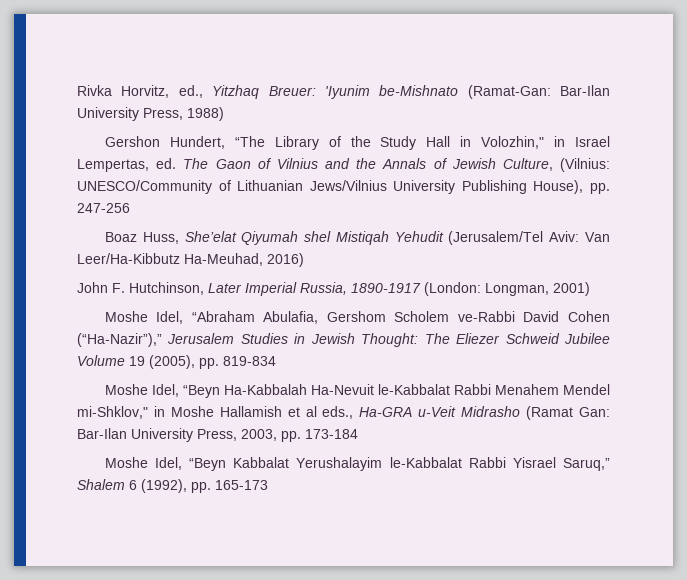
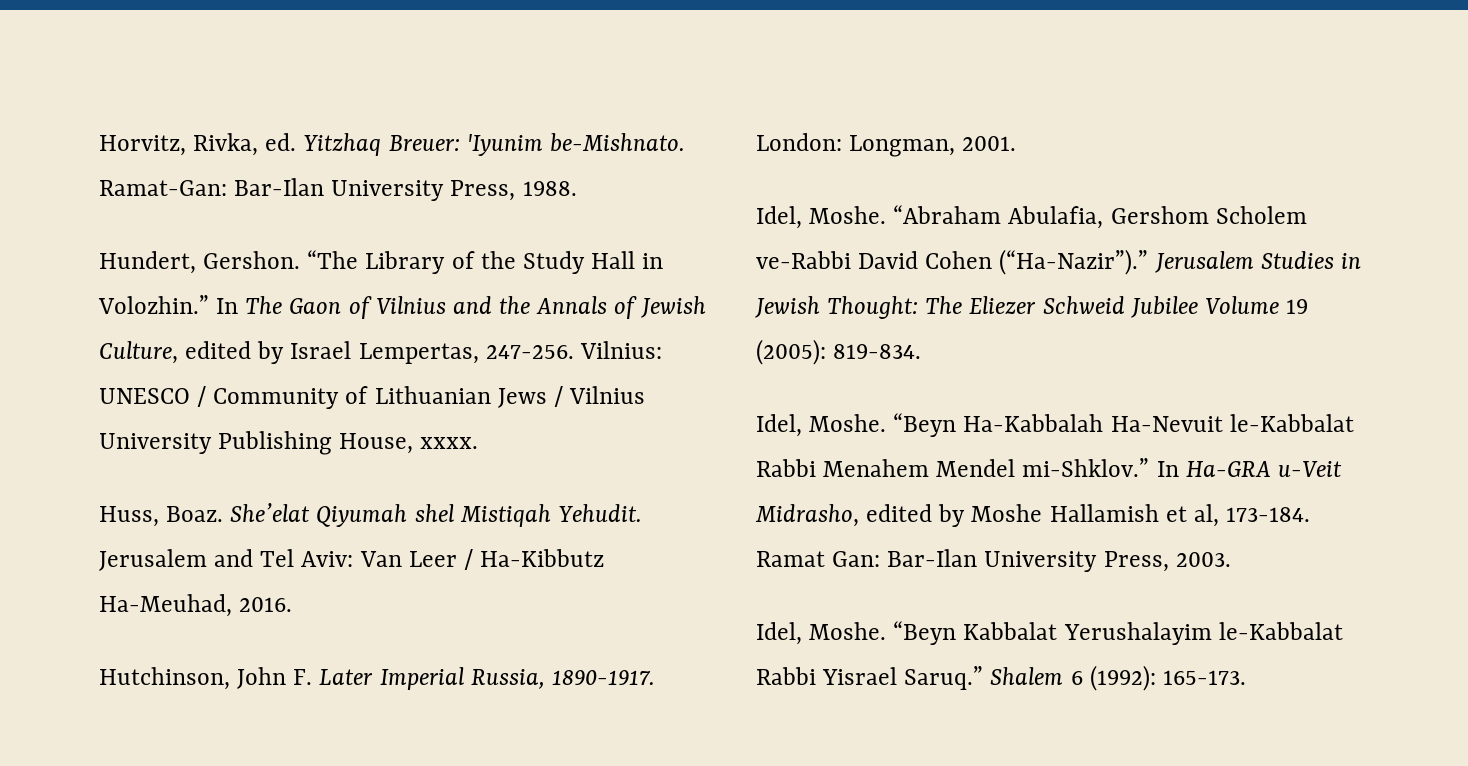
- Rivka Horvitz, ed., Yitzhaq Breuer: 'Iyunim be-Mishnato (Ramat-Gan: Bar-Ilan University Press, 1988)
- Gershon Hundert, “The Library of the Study Hall in Volozhin," in Israel Lempertas, ed. The Gaon of Vilnius and the Annals of Jewish Culture, (Vilnius: UNESCO/Community of Lithuanian Jews/Vilnius University Publishing House), pp. 247-256
- Boaz Huss, She’elat Qiyumah shel Mistiqah Yehudit (Jerusalem/Tel Aviv: Van Leer/Ha-Kibbutz Ha-Meuhad, 2016)
- John F. Hutchinson, Later Imperial Russia, 1890-1917 (London: Longman, 2001)
- Moshe Idel, “Abraham Abulafia, Gershom Scholem ve-Rabbi David Cohen (“Ha-Nazir”),” Jerusalem Studies in Jewish Thought: The Eliezer Schweid Jubilee Volume 19 (2005), pp. 819-834
- Moshe Idel, “Beyn Ha-Kabbalah Ha-Nevuit le-Kabbalat Rabbi Menahem Mendel mi-Shklov," in Moshe Hallamish et al eds., Ha-GRA u-Veit Midrasho (Ramat Gan: Bar-Ilan University Press, 2003, pp. 173-184
- Moshe Idel, “Beyn Kabbalat Yerushalayim le-Kabbalat Rabbi Yisrael Saruq,” Shalem 6 (1992), pp. 165-173
+ Horvitz, Rivka, ed. Yitzhaq Breuer: 'Iyunim be-Mishnato. Ramat-Gan: Bar-Ilan University Press, 1988.
+ Hundert, Gershon. “The Library of the Study Hall in Volozhin.” In The Gaon of Vilnius and the Annals of Jewish Culture, edited by Israel Lempertas, 247-256. Vilnius: UNESCO / Community of Lithuanian Jews / Vilnius University Publishing House, xxxx.
+ Huss, Boaz. She’elat Qiyumah shel Mistiqah Yehudit. Jerusalem and Tel Aviv: Van Leer / Ha-Kibbutz Ha-Meuhad, 2016.
+ Hutchinson, John F. Later Imperial Russia, 1890-1917. London: Longman, 2001.
+ Idel, Moshe. “Abraham Abulafia, Gershom Scholem ve-Rabbi David Cohen (“Ha-Nazir”).” Jerusalem Studies in Jewish Thought: The Eliezer Schweid Jubilee Volume 19 (2005): 819-834.
+ Idel, Moshe. “Beyn Ha-Kabbalah Ha-Nevuit le-Kabbalat Rabbi Menahem Mendel mi-Shklov.” In Ha-GRA u-Veit Midrasho, edited by Moshe Hallamish et al, 173-184. Ramat Gan: Bar-Ilan University Press, 2003.
+ Idel, Moshe. “Beyn Kabbalat Yerushalayim le-Kabbalat Rabbi Yisrael Saruq.” Shalem 6 (1992): 165-173.

